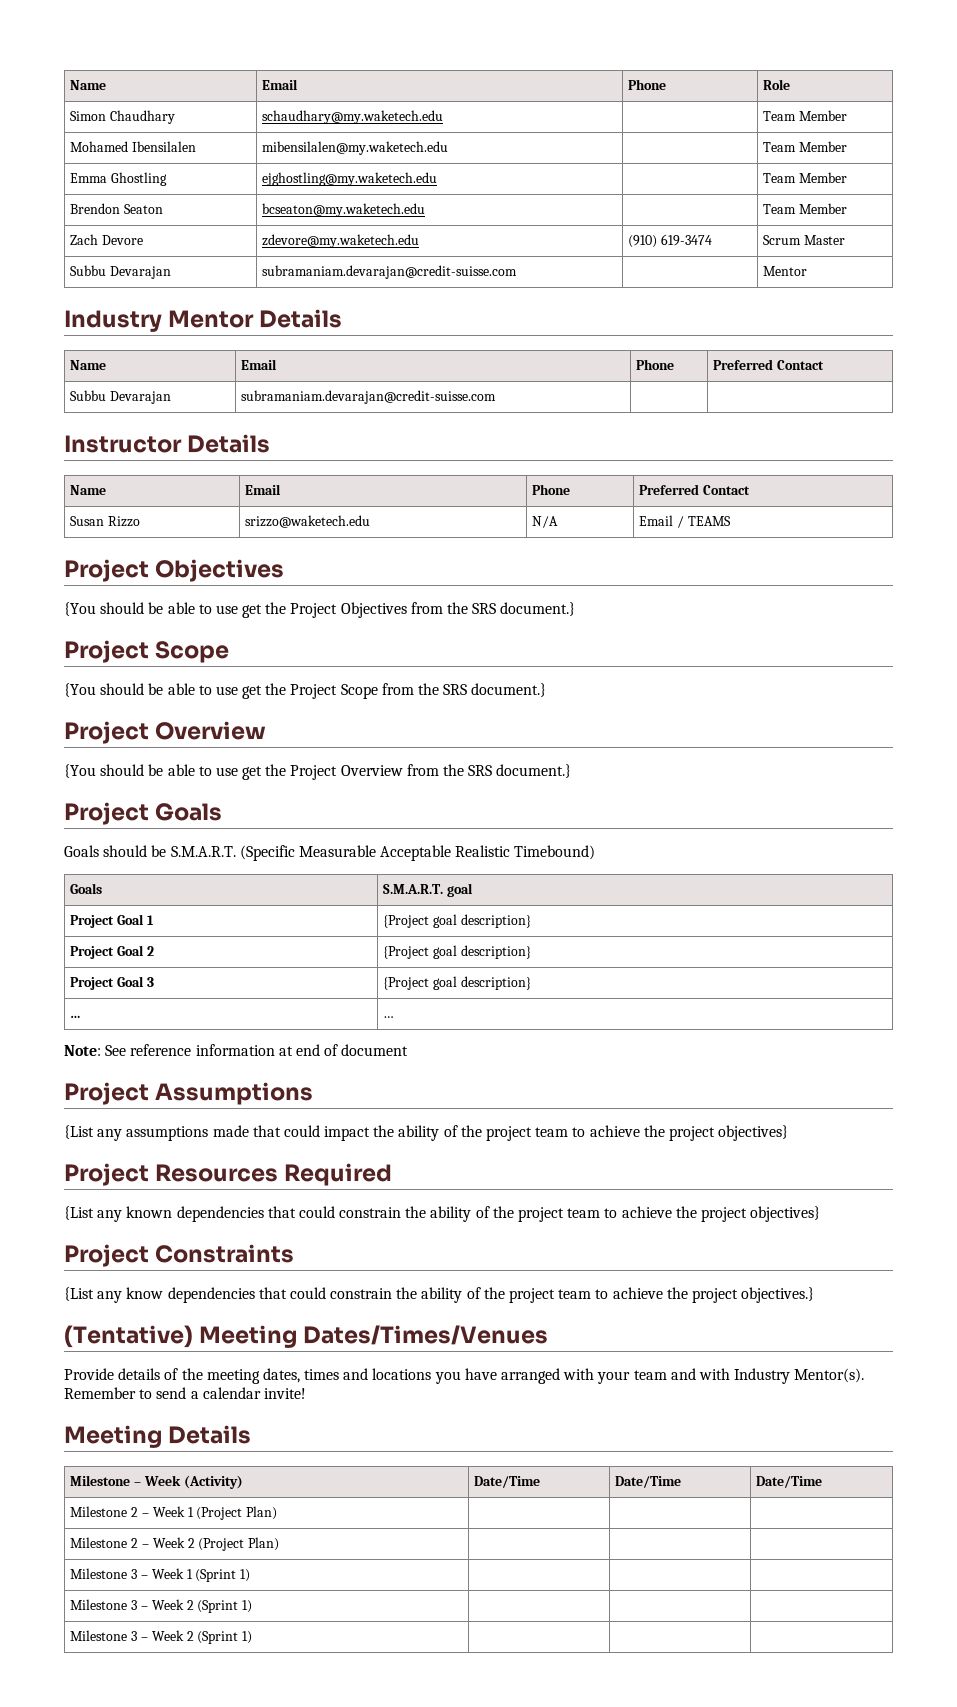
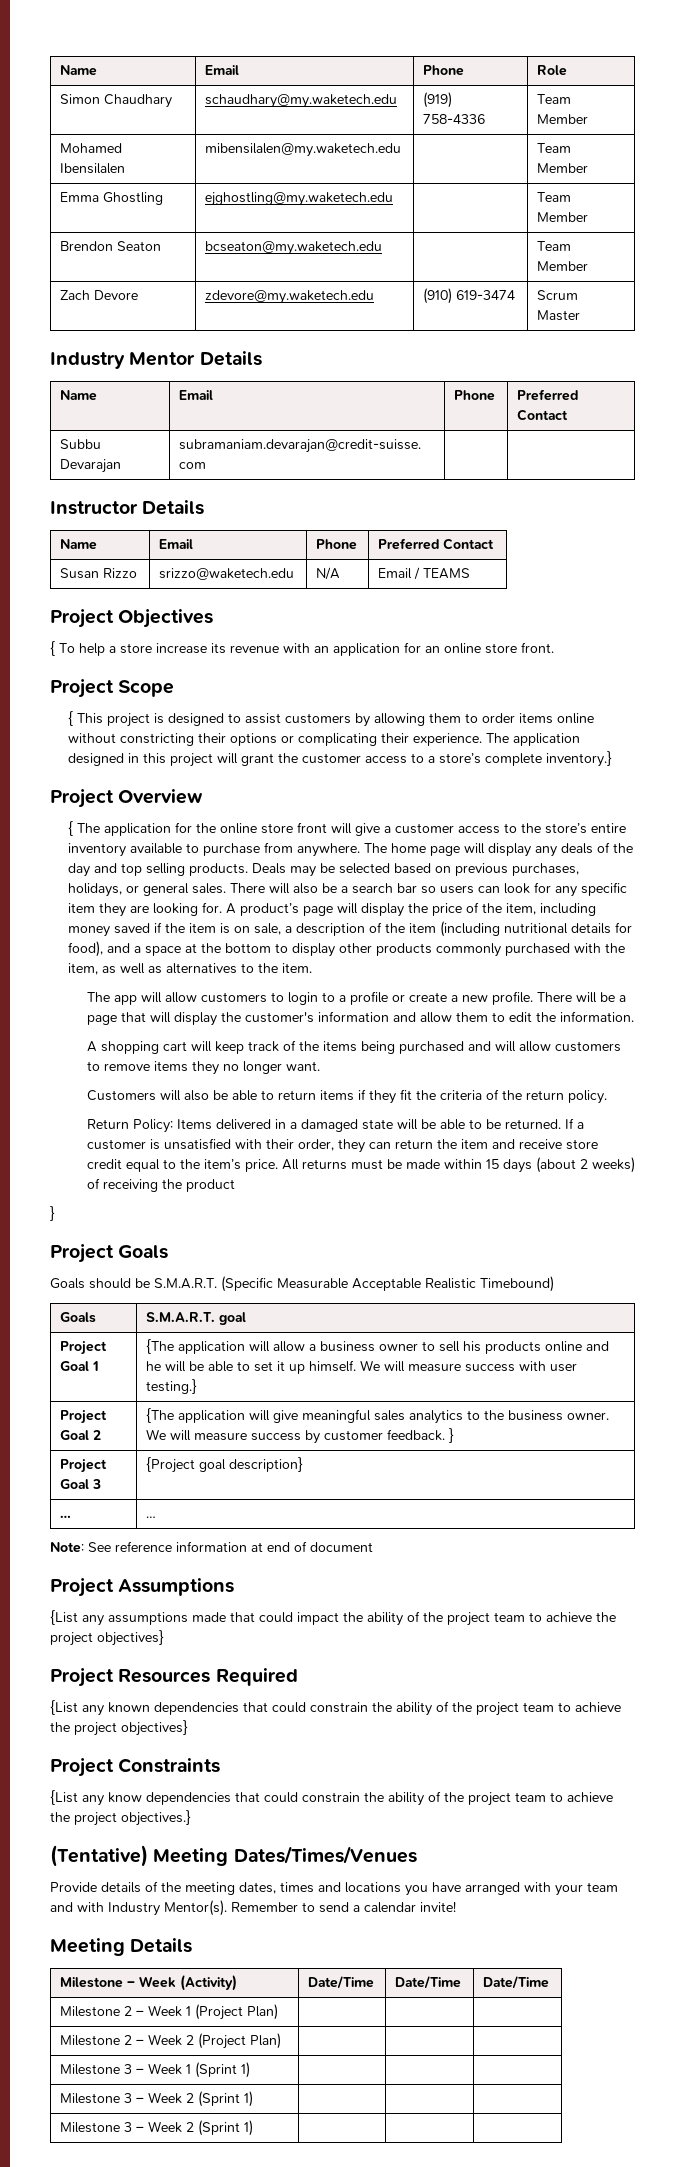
- Simon Chaudhary | schaudhary@my.waketech.edu | | Team Member
+ Simon Chaudhary | schaudhary@my.waketech.edu | (919) 758-4336 | Team Member
- Subbu Devarajan | subramaniam.devarajan@credit-suisse.com | | Mentor
- {You should be able to use get the Project Objectives from the SRS document.}
+ { To help a store increase its revenue with an application for an online store front.
  Project Scope
- {You should be able to use get the Project Scope from the SRS document.}
+ { This project is designed to assist customers by allowing them to order items online without constricting their options or complicating their experience. The application designed in this project will grant the customer access to a store’s complete inventory.}
  Project Overview
- {You should be able to use get the Project Overview from the SRS document.}
+ { The application for the online store front will give a customer access to the store’s entire inventory available to purchase from anywhere. The home page will display any deals of the day and top selling products. Deals may be selected based on previous purchases, holidays, or general sales. There will also be a search bar so users can look for any specific item they are looking for. A product’s page will display the price of the item, including money saved if the item is on sale, a description of the item (including nutritional details for food), and a space at the bottom to display other products commonly purchased with the item, as well as alternatives to the item.
+ The app will allow customers to login to a profile or create a new profile. There will be a page that will display the customer's information and allow them to edit the information.
+ A shopping cart will keep track of the items being purchased and will allow customers to remove items they no longer want.
+ Customers will also be able to return items if they fit the criteria of the return policy.
+ Return Policy: Items delivered in a damaged state will be able to be returned. If a customer is unsatisfied with their order, they can return the item and receive store credit equal to the item’s price. All returns must be made within 15 days (about 2 weeks) of receiving the product
+ }
- Project Goal 1 | {Project goal description}
- Project Goal 2 | {Project goal description}
+ Project Goal 1 | {The application will allow a business owner to sell his products online and he will be able to set it up himself. We will measure success with user testing.}
+ Project Goal 2 | {The application will give meaningful sales analytics to the business owner. We will measure success by customer feedback. }

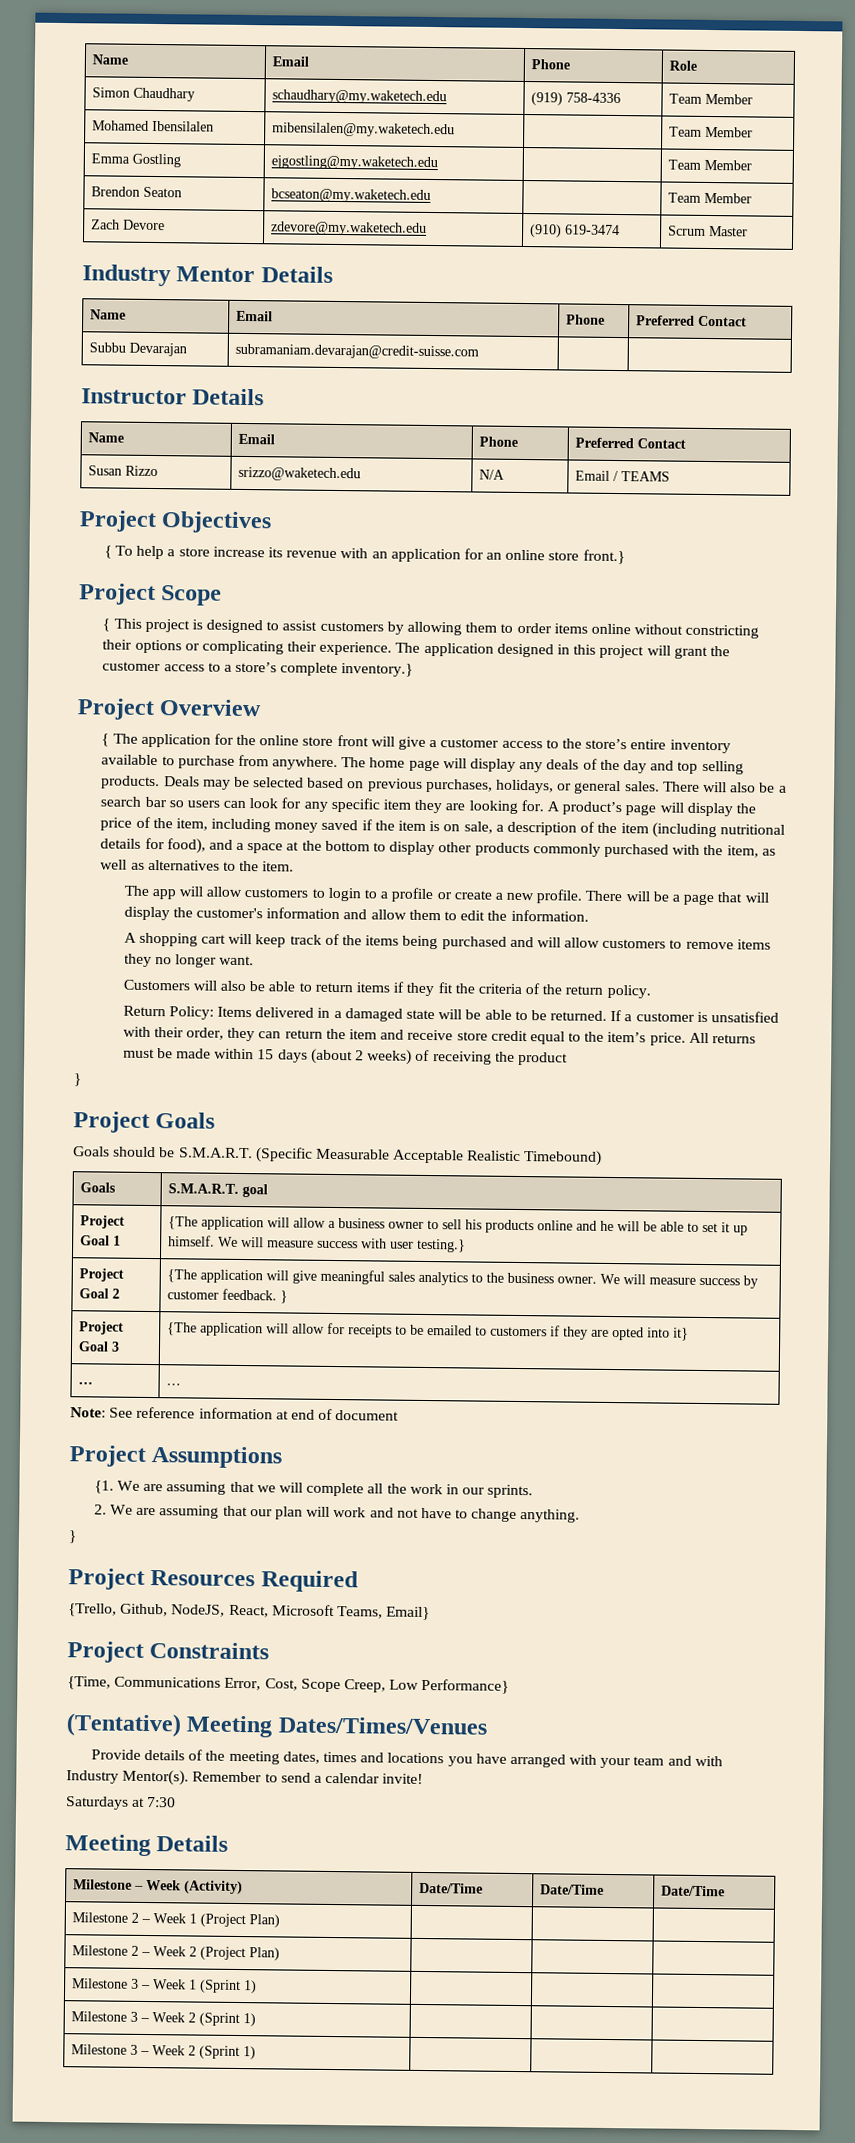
- Emma Ghostling | ejghostling@my.waketech.edu | | Team Member
+ Emma Gostling | ejgostling@my.waketech.edu | | Team Member
- { To help a store increase its revenue with an application for an online store front.
+ { To help a store increase its revenue with an application for an online store front.}
- Project Goal 3 | {Project goal description}
+ Project Goal 3 | {The application will allow for receipts to be emailed to customers if they are opted into it}
- {List any assumptions made that could impact the ability of the project team to achieve the project objectives}
+ {1. We are assuming that we will complete all the work in our sprints.
+ 2. We are assuming that our plan will work and not have to change anything.
+ }
  Project Resources Required
- {List any known dependencies that could constrain the ability of the project team to achieve the project objectives}
+ {Trello, Github, NodeJS, React, Microsoft Teams, Email}
  Project Constraints
- {List any know dependencies that could constrain the ability of the project team to achieve the project objectives.}
+ {Time, Communications Error, Cost, Scope Creep, Low Performance}
+ Saturdays at 7:30

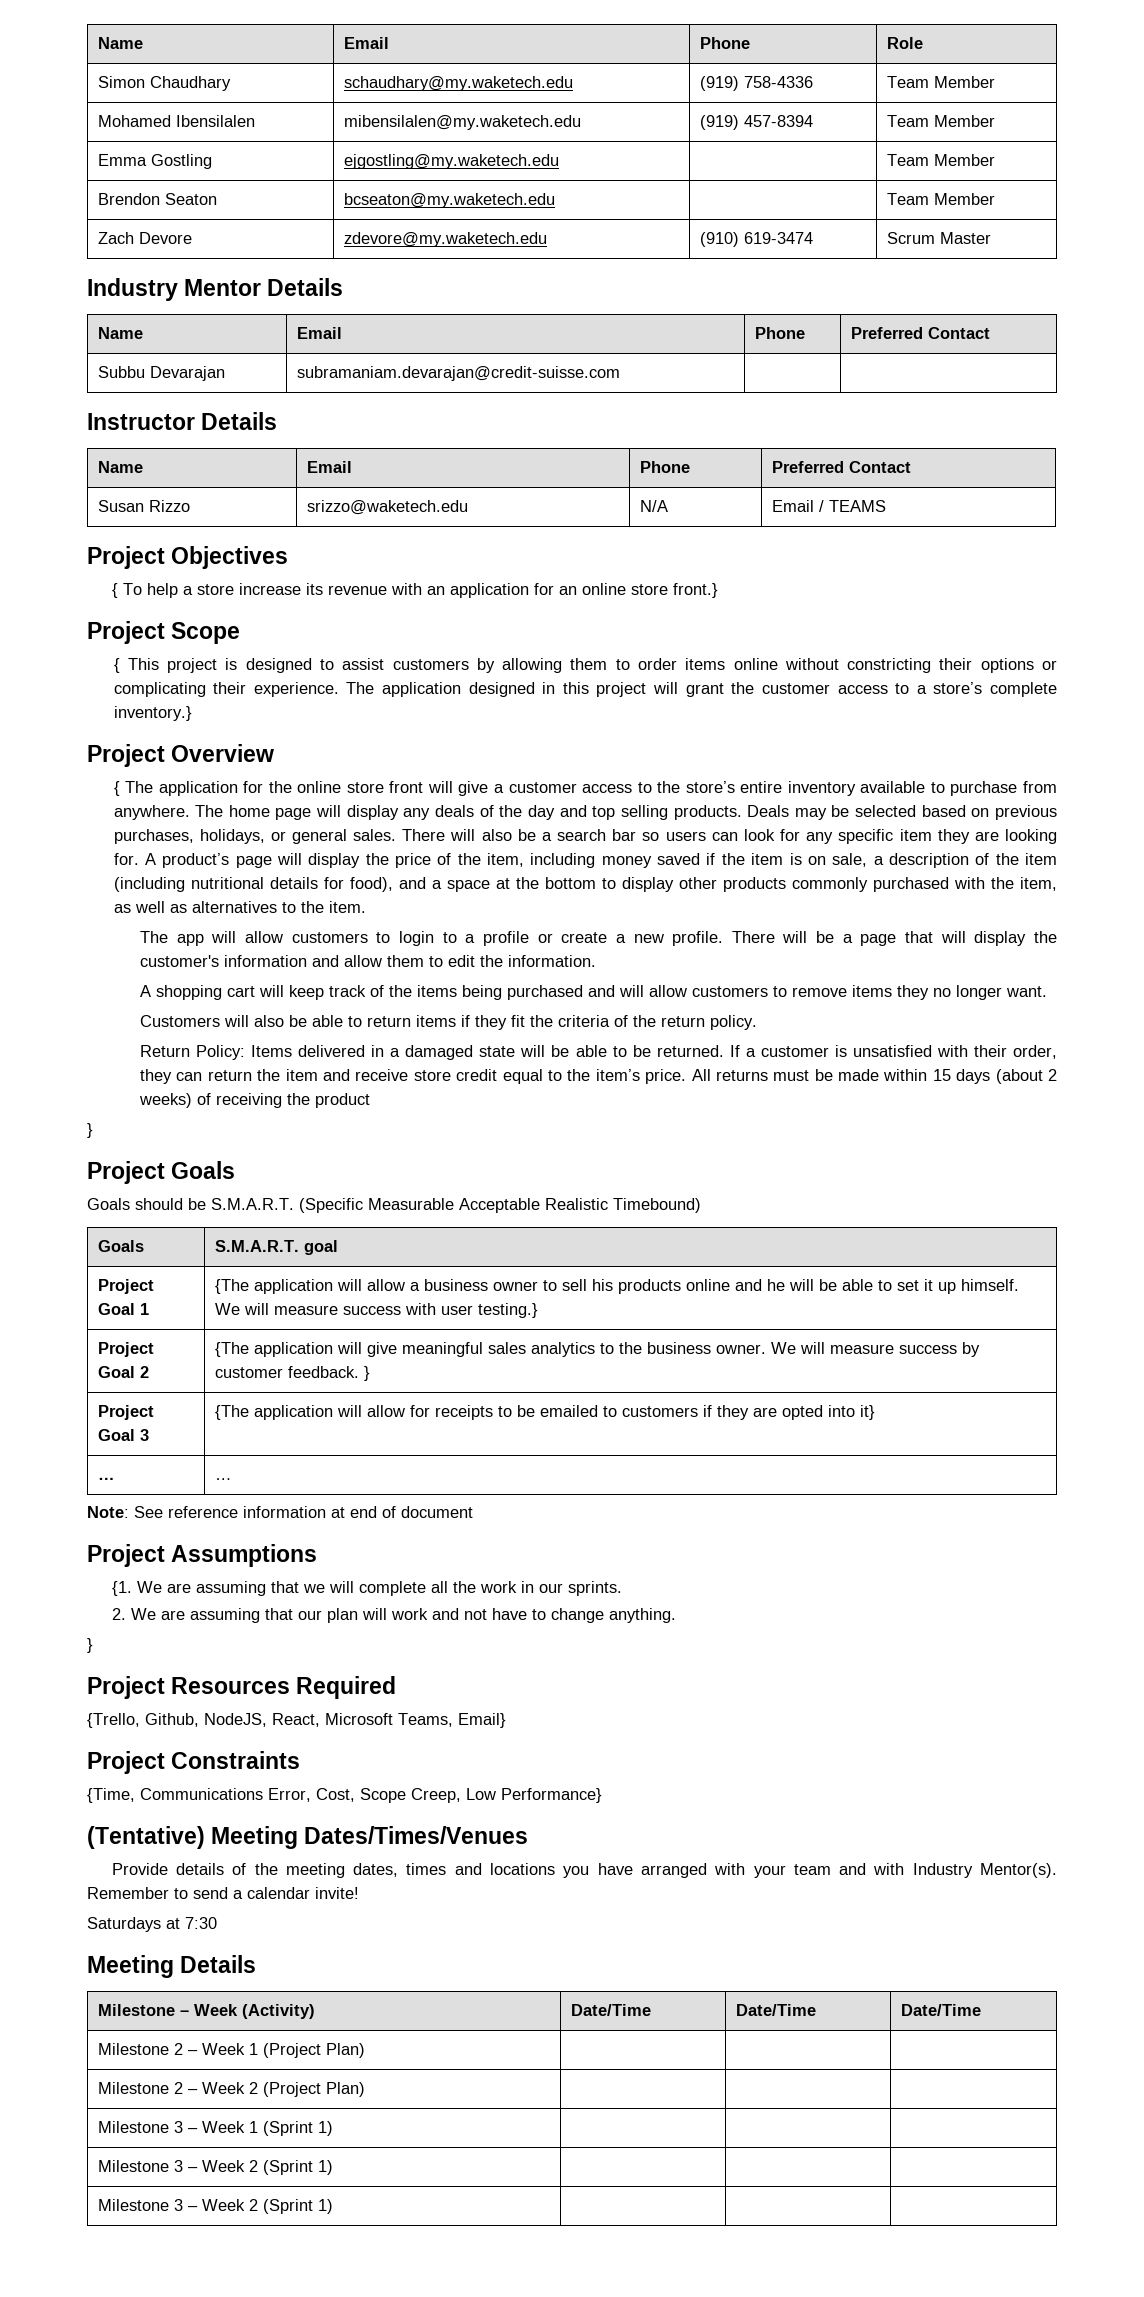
- Mohamed Ibensilalen | mibensilalen@my.waketech.edu | | Team Member
+ Mohamed Ibensilalen | mibensilalen@my.waketech.edu | (919) 457-8394 | Team Member

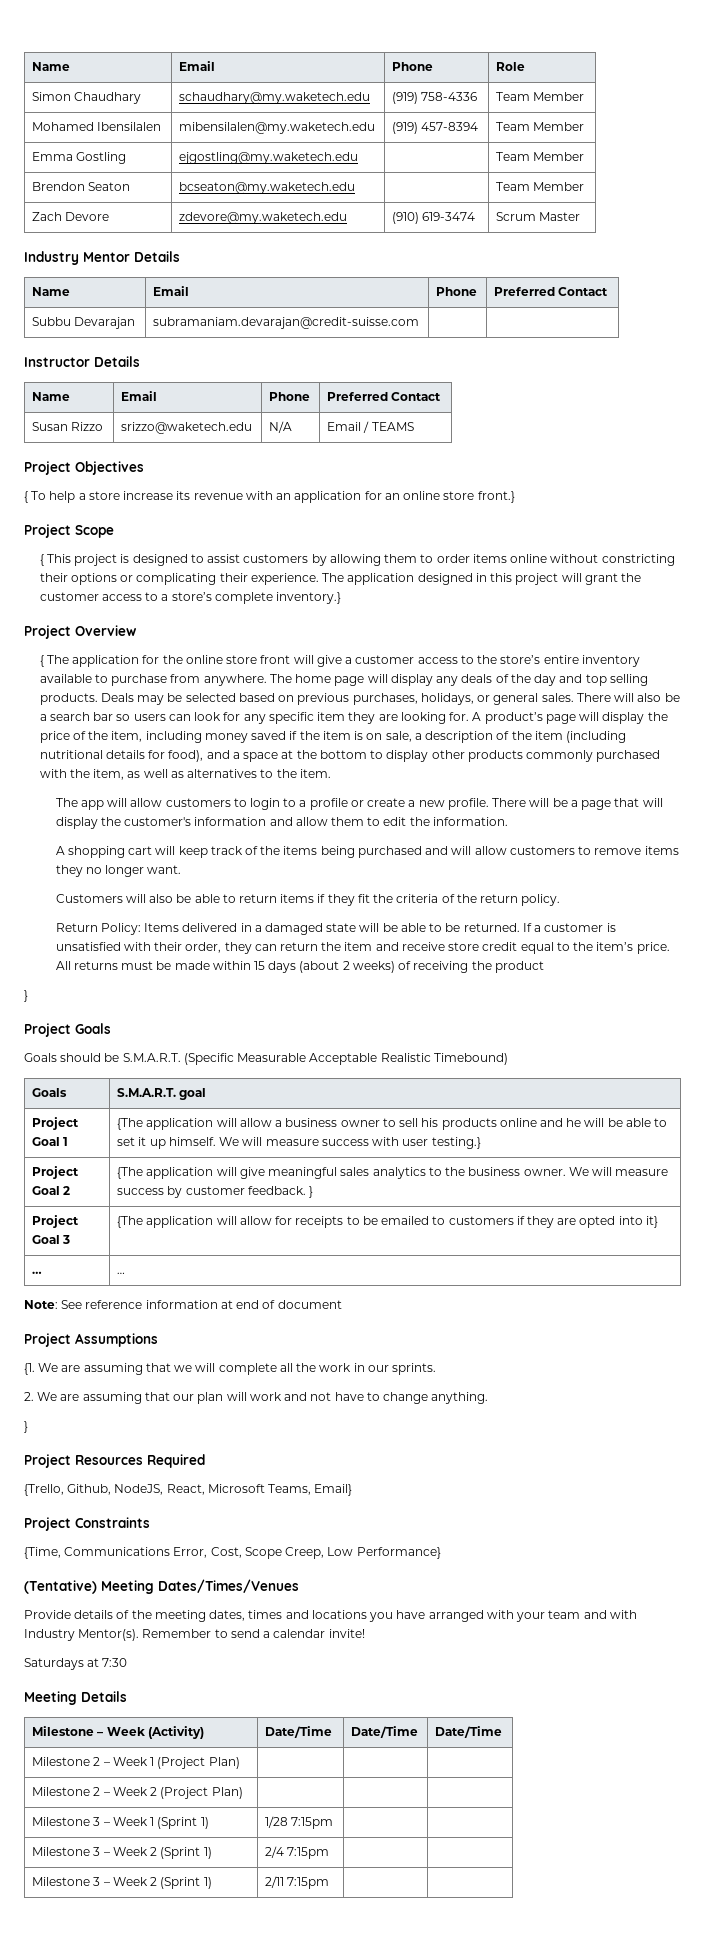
- Milestone 3 – Week 1 (Sprint 1) | | |
- Milestone 3 – Week 2 (Sprint 1) | | |
- Milestone 3 – Week 2 (Sprint 1) | | |
+ Milestone 3 – Week 1 (Sprint 1) | 1/28 7:15pm | |
+ Milestone 3 – Week 2 (Sprint 1) | 2/4 7:15pm | |
+ Milestone 3 – Week 2 (Sprint 1) | 2/11 7:15pm | |

